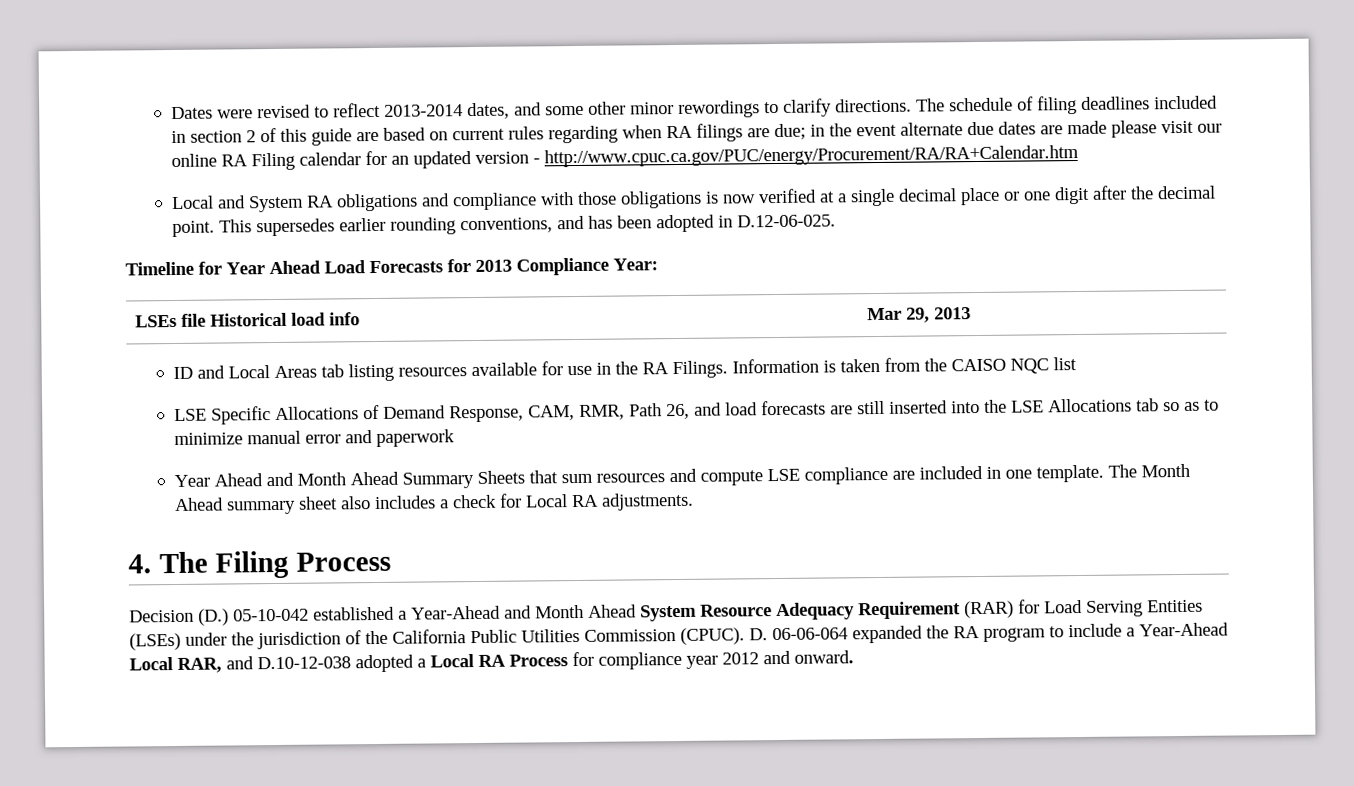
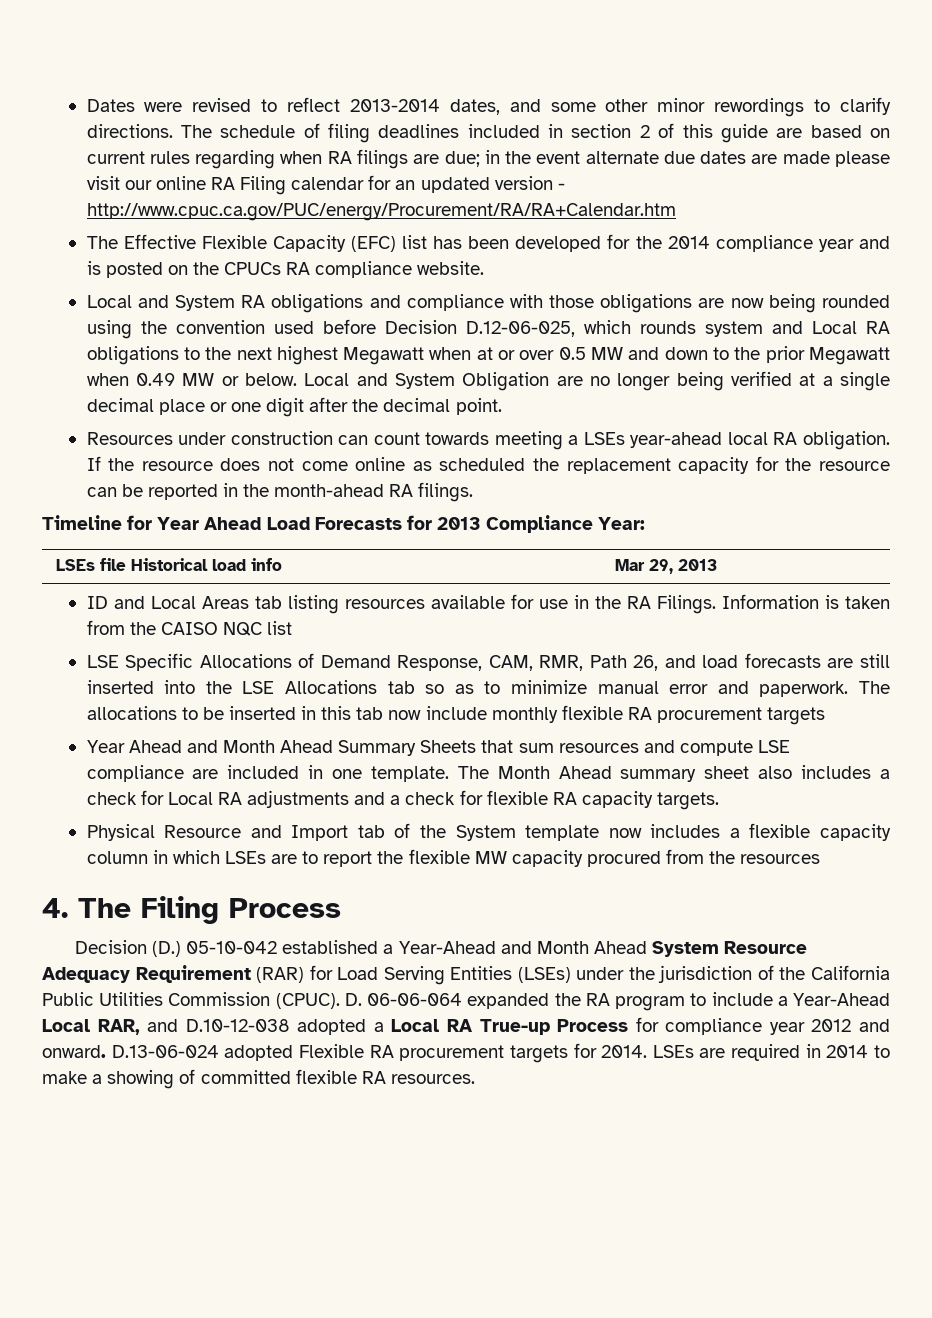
+ The Effective Flexible Capacity (EFC) list has been developed for the 2014 compliance year and is posted on the CPUCs RA compliance website.
- Local and System RA obligations and compliance with those obligations is now verified at a single decimal place or one digit after the decimal point. This supersedes earlier rounding conventions, and has been adopted in D.12-06-025.
+ Local and System RA obligations and compliance with those obligations are now being rounded using the convention used before Decision D.12-06-025, which rounds system and Local RA obligations to the next highest Megawatt when at or over 0.5 MW and down to the prior Megawatt when 0.49 MW or below. Local and System Obligation are no longer being verified at a single decimal place or one digit after the decimal point.
+ Resources under construction can count towards meeting a LSEs year-ahead local RA obligation. If the resource does not come online as scheduled the replacement capacity for the resource can be reported in the month-ahead RA filings.
- LSE Specific Allocations of Demand Response, CAM, RMR, Path 26, and load forecasts are still inserted into the LSE Allocations tab so as to minimize manual error and paperwork
+ LSE Specific Allocations of Demand Response, CAM, RMR, Path 26, and load forecasts are still inserted into the LSE Allocations tab so as to minimize manual error and paperwork. The allocations to be inserted in this tab now include monthly flexible RA procurement targets
- The Month Ahead summary sheet also includes a check for Local RA adjustments.
+ The Month Ahead summary sheet also includes a check for Local RA adjustments and a check for flexible RA capacity targets.
+ Physical Resource and Import tab of the System template now includes a flexible capacity column in which LSEs are to report the flexible MW capacity procured from the resources
- D. 06-06-064 expanded the RA program to include a Year-Ahead Local RAR, and D.10-12-038 adopted a Local RA Process for compliance year 2012 and onward.
+ D. 06-06-064 expanded the RA program to include a Year-Ahead Local RAR, and D.10-12-038 adopted a Local RA True-up Process for compliance year 2012 and onward.
+ D.13-06-024 adopted Flexible RA procurement targets for 2014. LSEs are required in 2014 to make a showing of committed flexible RA resources.

